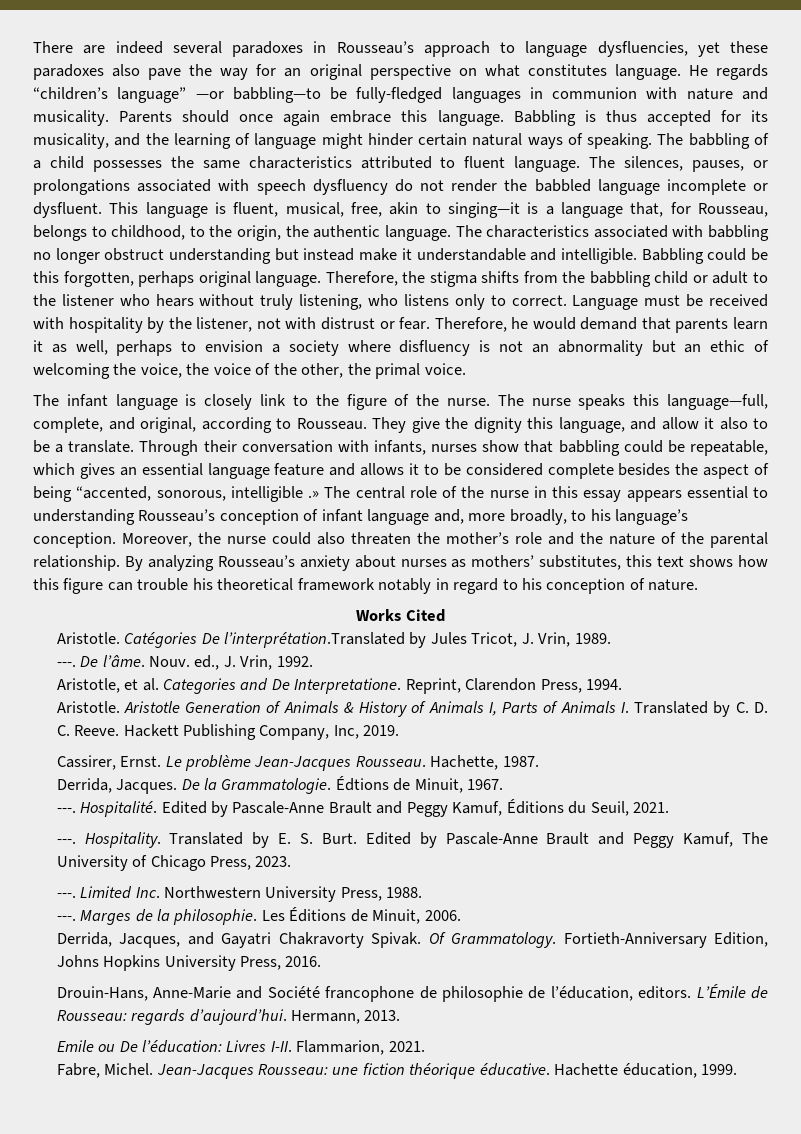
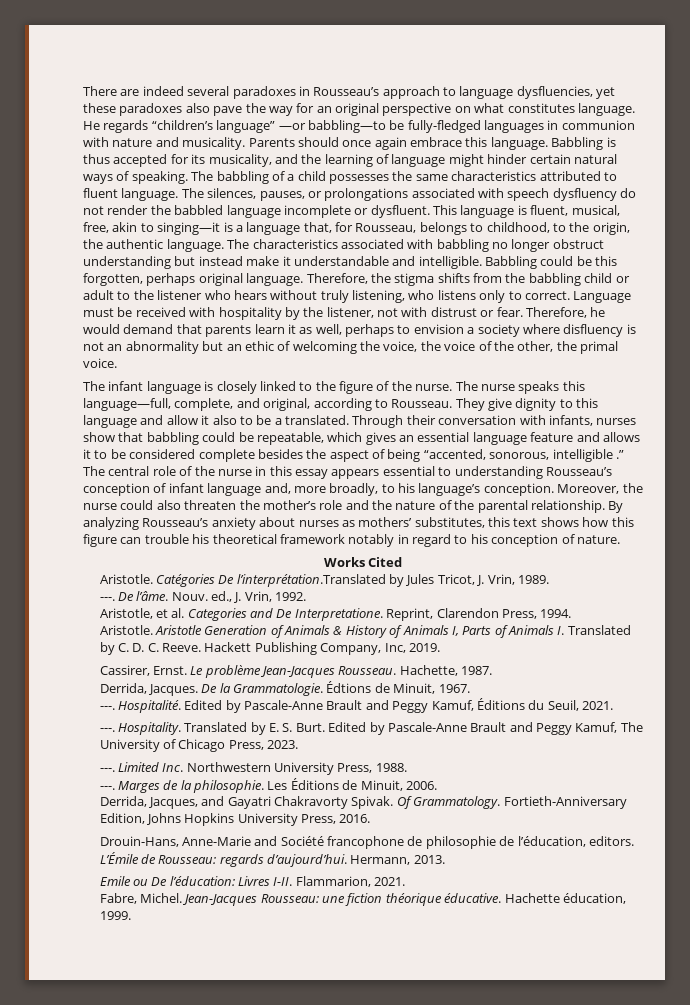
- The infant language is closely link to the figure of the nurse.
+ The infant language is closely linked to the figure of the nurse.
- They give the dignity this language, and allow it also to be a translate.
+ They give dignity to this language and allow it also to be a translated.
- Through their conversation with infants, nurses show that babbling could be repeatable, which gives an essential language feature and allows it to be considered complete besides the aspect of being “accented, sonorous, intelligible .»
+ Through their conversation with infants, nurses show that babbling could be repeatable, which gives an essential language feature and allows it to be considered complete besides the aspect of being “accented, sonorous, intelligible .”

